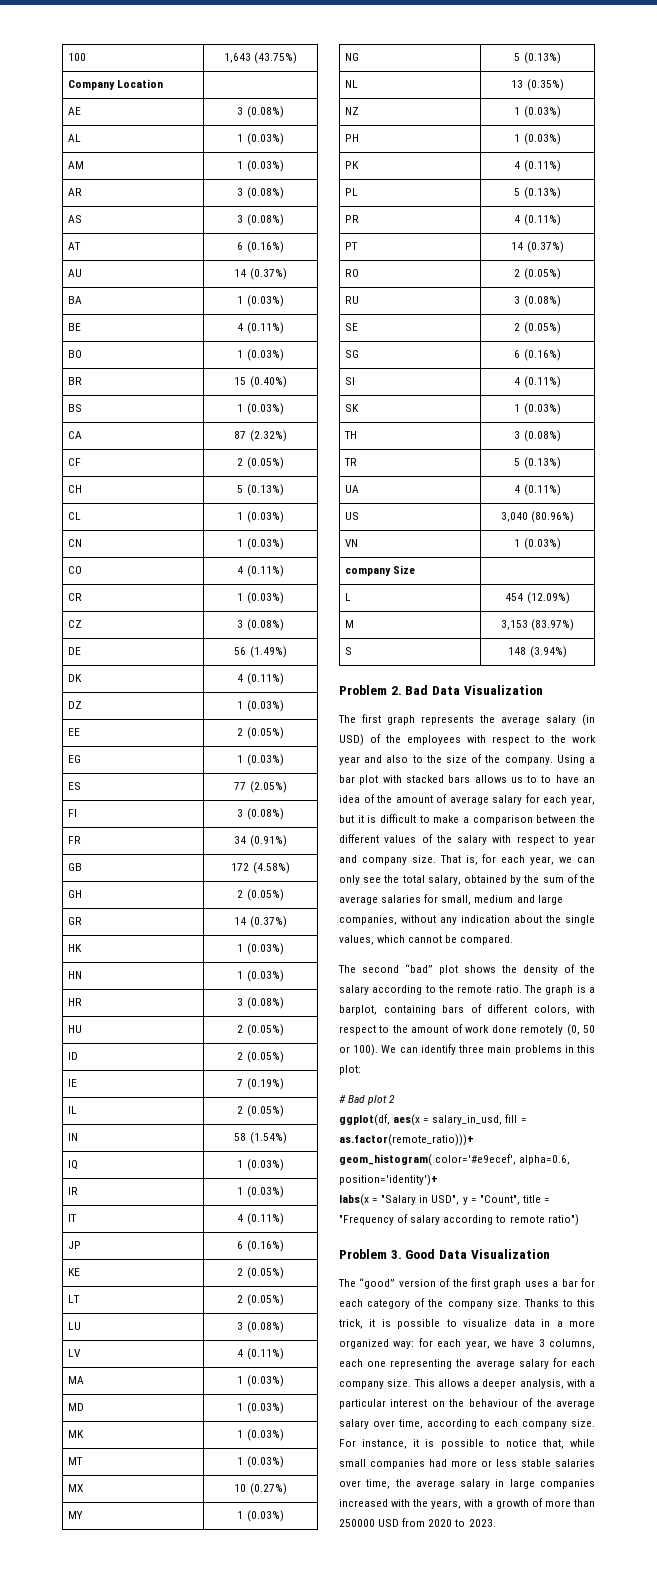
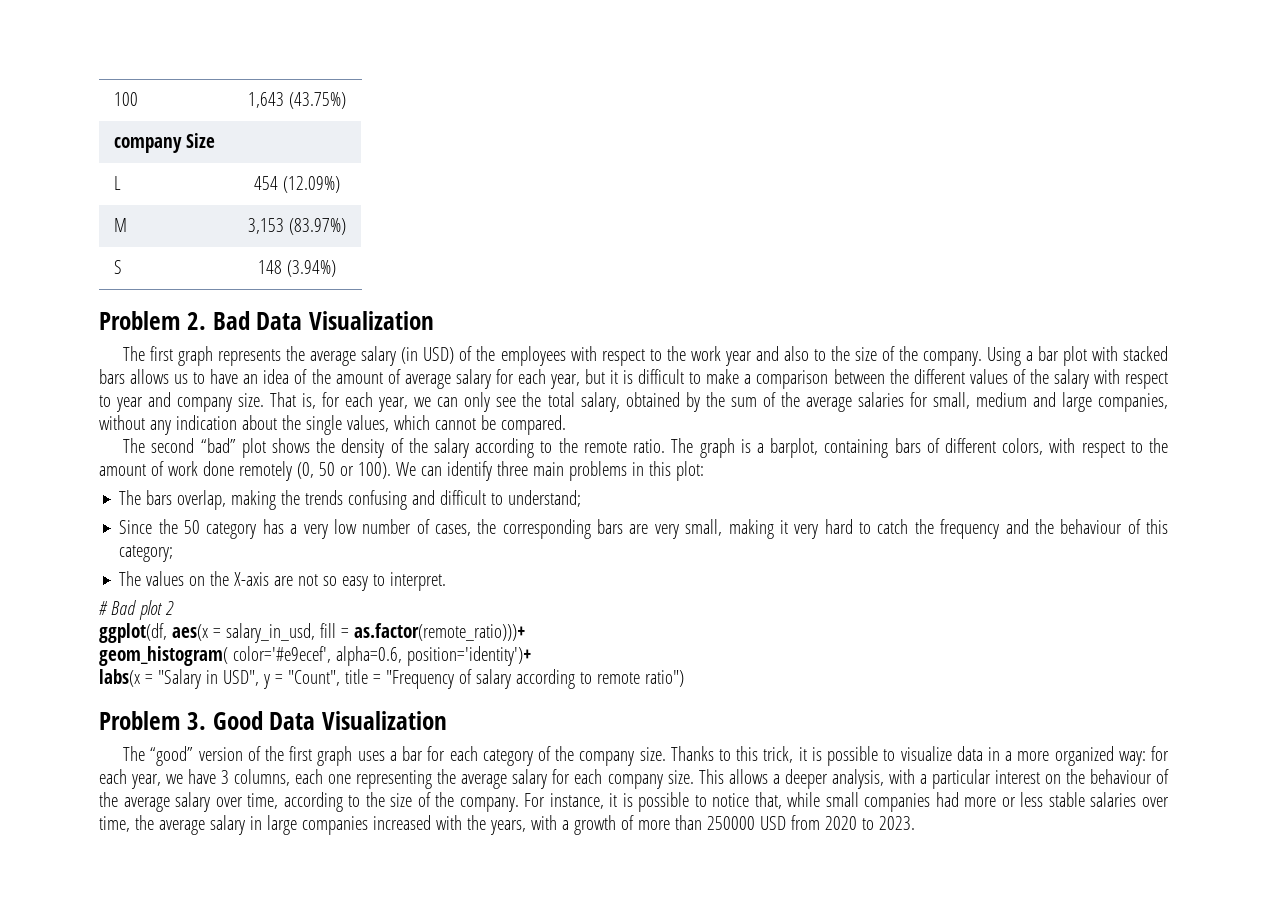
- Company Location |
- AE | 3 (0.08%)
- AL | 1 (0.03%)
- AM | 1 (0.03%)
- AR | 3 (0.08%)
- AS | 3 (0.08%)
- AT | 6 (0.16%)
- AU | 14 (0.37%)
- BA | 1 (0.03%)
- BE | 4 (0.11%)
- BO | 1 (0.03%)
- BR | 15 (0.40%)
- BS | 1 (0.03%)
- CA | 87 (2.32%)
- CF | 2 (0.05%)
- CH | 5 (0.13%)
- CL | 1 (0.03%)
- CN | 1 (0.03%)
- CO | 4 (0.11%)
- CR | 1 (0.03%)
- CZ | 3 (0.08%)
- DE | 56 (1.49%)
- DK | 4 (0.11%)
- DZ | 1 (0.03%)
- EE | 2 (0.05%)
- EG | 1 (0.03%)
- ES | 77 (2.05%)
- FI | 3 (0.08%)
- FR | 34 (0.91%)
- GB | 172 (4.58%)
- GH | 2 (0.05%)
- GR | 14 (0.37%)
- HK | 1 (0.03%)
- HN | 1 (0.03%)
- HR | 3 (0.08%)
- HU | 2 (0.05%)
- ID | 2 (0.05%)
- IE | 7 (0.19%)
- IL | 2 (0.05%)
- IN | 58 (1.54%)
- IQ | 1 (0.03%)
- IR | 1 (0.03%)
- IT | 4 (0.11%)
- JP | 6 (0.16%)
- KE | 2 (0.05%)
- LT | 2 (0.05%)
- LU | 3 (0.08%)
- LV | 4 (0.11%)
- MA | 1 (0.03%)
- MD | 1 (0.03%)
- MK | 1 (0.03%)
- MT | 1 (0.03%)
- MX | 10 (0.27%)
- MY | 1 (0.03%)
- NG | 5 (0.13%)
- NL | 13 (0.35%)
- NZ | 1 (0.03%)
- PH | 1 (0.03%)
- PK | 4 (0.11%)
- PL | 5 (0.13%)
- PR | 4 (0.11%)
- PT | 14 (0.37%)
- RO | 2 (0.05%)
- RU | 3 (0.08%)
- SE | 2 (0.05%)
- SG | 6 (0.16%)
- SI | 4 (0.11%)
- SK | 1 (0.03%)
- TH | 3 (0.08%)
- TR | 5 (0.13%)
- UA | 4 (0.11%)
- US | 3,040 (80.96%)
- VN | 1 (0.03%)
- Using a bar plot with stacked bars allows us to to have an idea of the amount of average salary for each year, but it is difficult to make a comparison between the different values of the salary with respect to year and company size.
+ Using a bar plot with stacked bars allows us to have an idea of the amount of average salary for each year, but it is difficult to make a comparison between the different values of the salary with respect to year and company size.
+ The bars overlap, making the trends confusing and difficult to understand;
+ Since the 50 category has a very low number of cases, the corresponding bars are very small, making it very hard to catch the frequency and the behaviour of this category;
+ The values on the X-axis are not so easy to interpret.
- This allows a deeper analysis, with a particular interest on the behaviour of the average salary over time, according to each company size.
+ This allows a deeper analysis, with a particular interest on the behaviour of the average salary over time, according to the size of the company.

